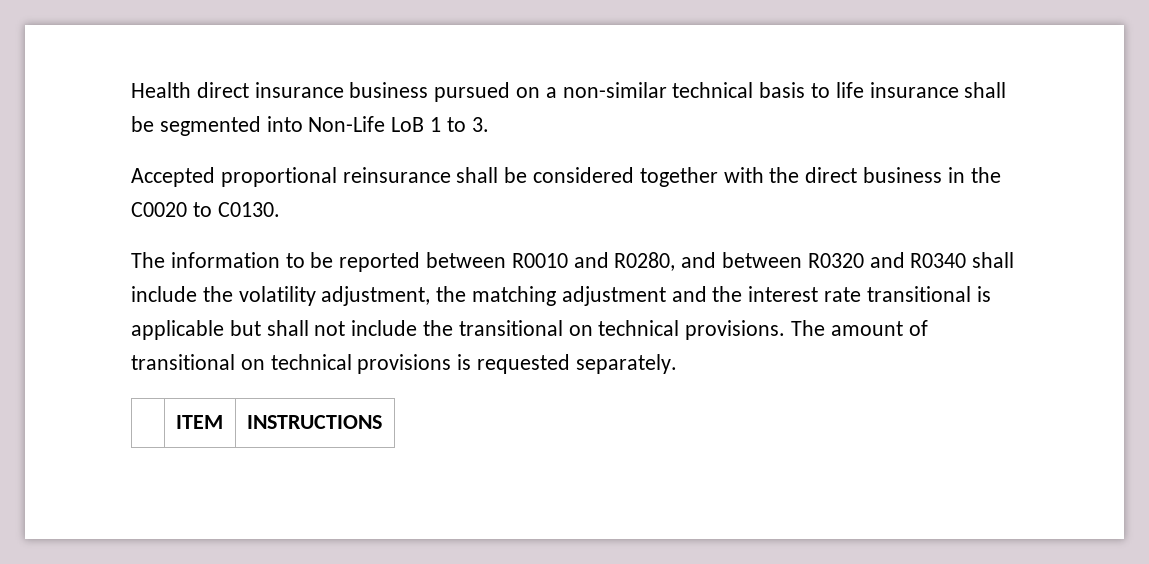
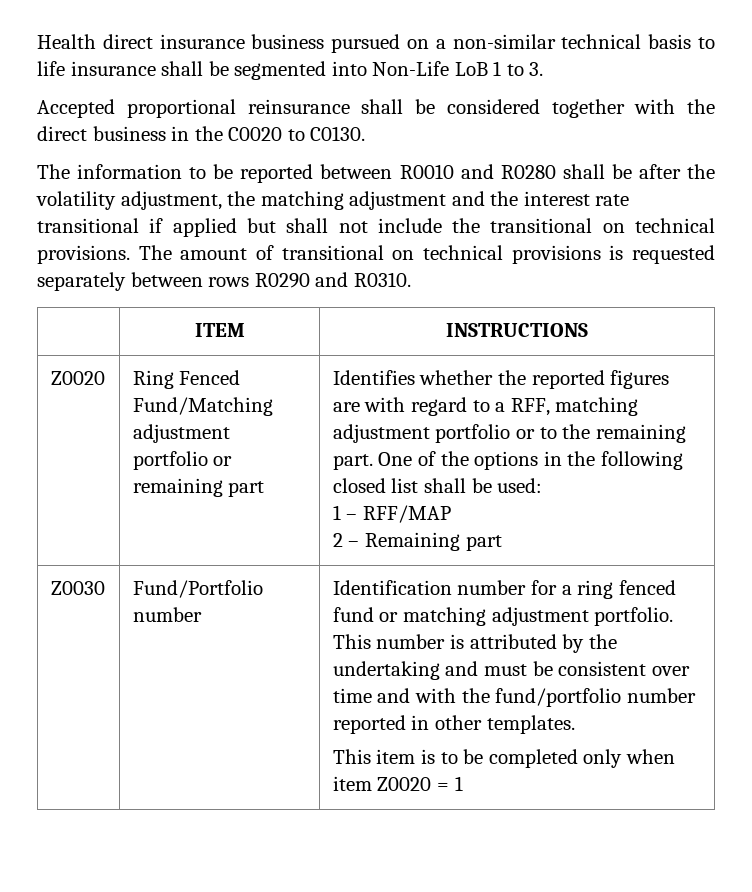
- The information to be reported between R0010 and R0280, and between R0320 and R0340 shall include the volatility adjustment, the matching adjustment and the interest rate transitional is applicable but shall not include the transitional on technical provisions.
+ The information to be reported between R0010 and R0280 shall be after the volatility adjustment, the matching adjustment and the interest rate transitional if applied but shall not include the transitional on technical provisions.
- The amount of transitional on technical provisions is requested separately.
+ The amount of transitional on technical provisions is requested separately between rows R0290 and R0310.
  | ITEM | INSTRUCTIONS
+ Z0020 | Ring Fenced Fund/Matching adjustment portfolio or remaining part | Identifies whether the reported figures are with regard to a RFF, matching adjustment portfolio or to the remaining part. One of the options in the following closed list shall be used:
+ 1 – RFF/MAP
+ 2 – Remaining part
+ Z0030 | Fund/Portfolio number | Identification number for a ring fenced fund or matching adjustment portfolio. This number is attributed by the undertaking and must be consistent over time and with the fund/portfolio number reported in other templates.
+ This item is to be completed only when item Z0020 = 1

